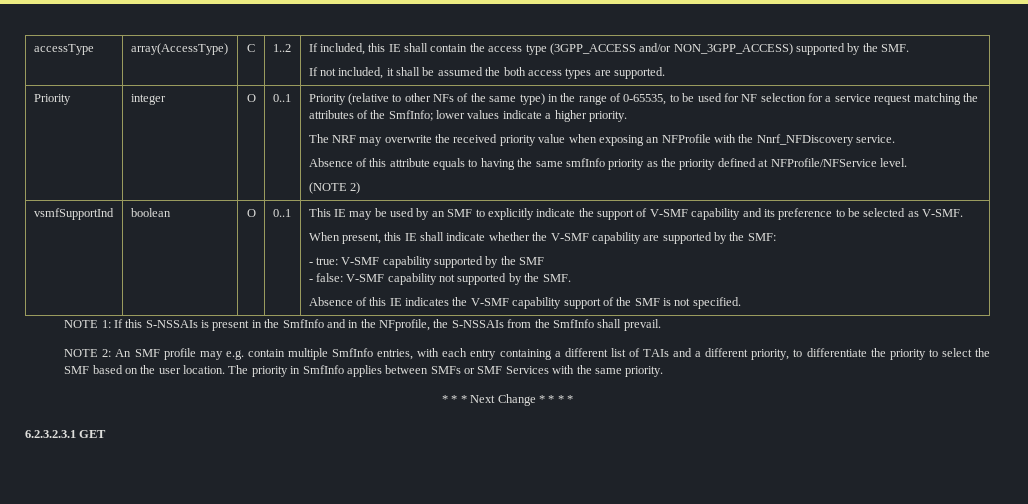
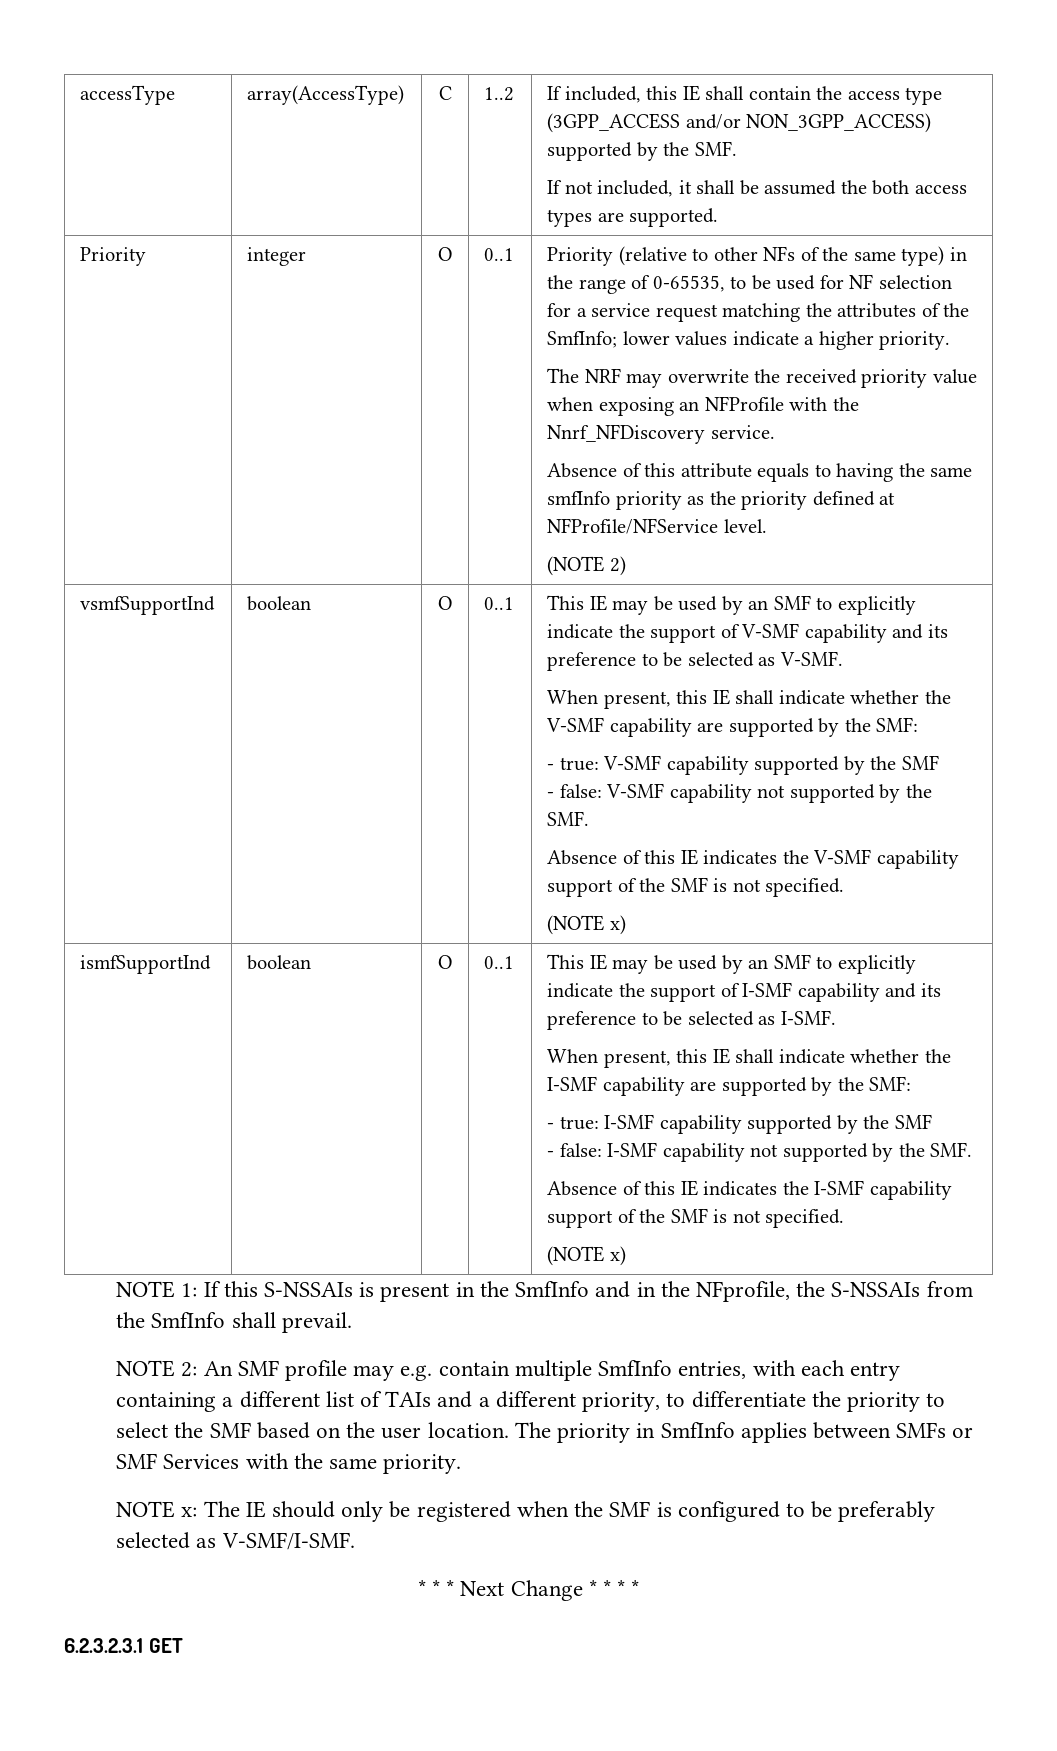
  Absence of this IE indicates the V-SMF capability support of the SMF is not specified.
+ (NOTE x)
+ ismfSupportInd | boolean | O | 0..1 | This IE may be used by an SMF to explicitly indicate the support of I-SMF capability and its preference to be selected as I-SMF.
+ When present, this IE shall indicate whether the I-SMF capability are supported by the SMF:
+ - true: I-SMF capability supported by the SMF
+ - false: I-SMF capability not supported by the SMF.
+ Absence of this IE indicates the I-SMF capability support of the SMF is not specified.
+ (NOTE x)
+ NOTE x: The IE should only be registered when the SMF is configured to be preferably selected as V-SMF/I-SMF.

